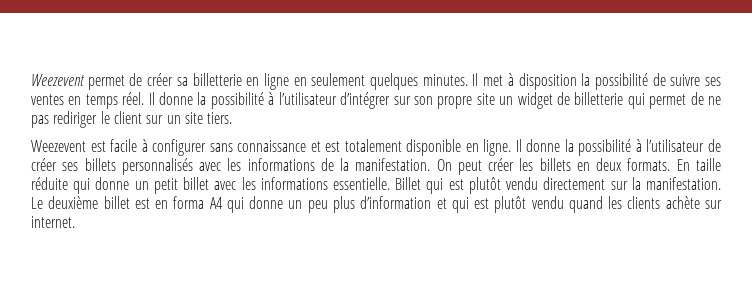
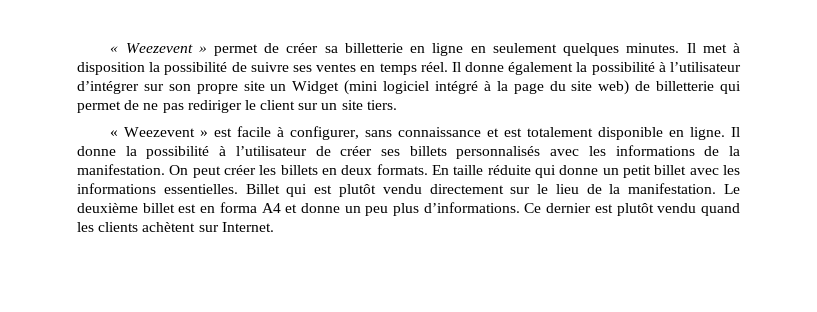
- Weezevent permet de créer sa billetterie en ligne en seulement quelques minutes.
+ « Weezevent » permet de créer sa billetterie en ligne en seulement quelques minutes.
- Il donne la possibilité à l’utilisateur d’intégrer sur son propre site un widget de billetterie qui permet de ne pas rediriger le client sur un site tiers.
+ Il donne également la possibilité à l’utilisateur d’intégrer sur son propre site un Widget (mini logiciel intégré à la page du site web) de billetterie qui permet de ne pas rediriger le client sur un site tiers.
- Weezevent est facile à configurer sans connaissance et est totalement disponible en ligne.
+ « Weezevent » est facile à configurer, sans connaissance et est totalement disponible en ligne.
- En taille réduite qui donne un petit billet avec les informations essentielle.
+ En taille réduite qui donne un petit billet avec les informations essentielles.
- Billet qui est plutôt vendu directement sur la manifestation.
+ Billet qui est plutôt vendu directement sur le lieu de la manifestation.
- Le deuxième billet est en forma A4 qui donne un peu plus d’information et qui est plutôt vendu quand les clients achète sur internet.
+ Le deuxième billet est en forma A4 et donne un peu plus d’informations. Ce dernier est plutôt vendu quand les clients achètent sur Internet.

